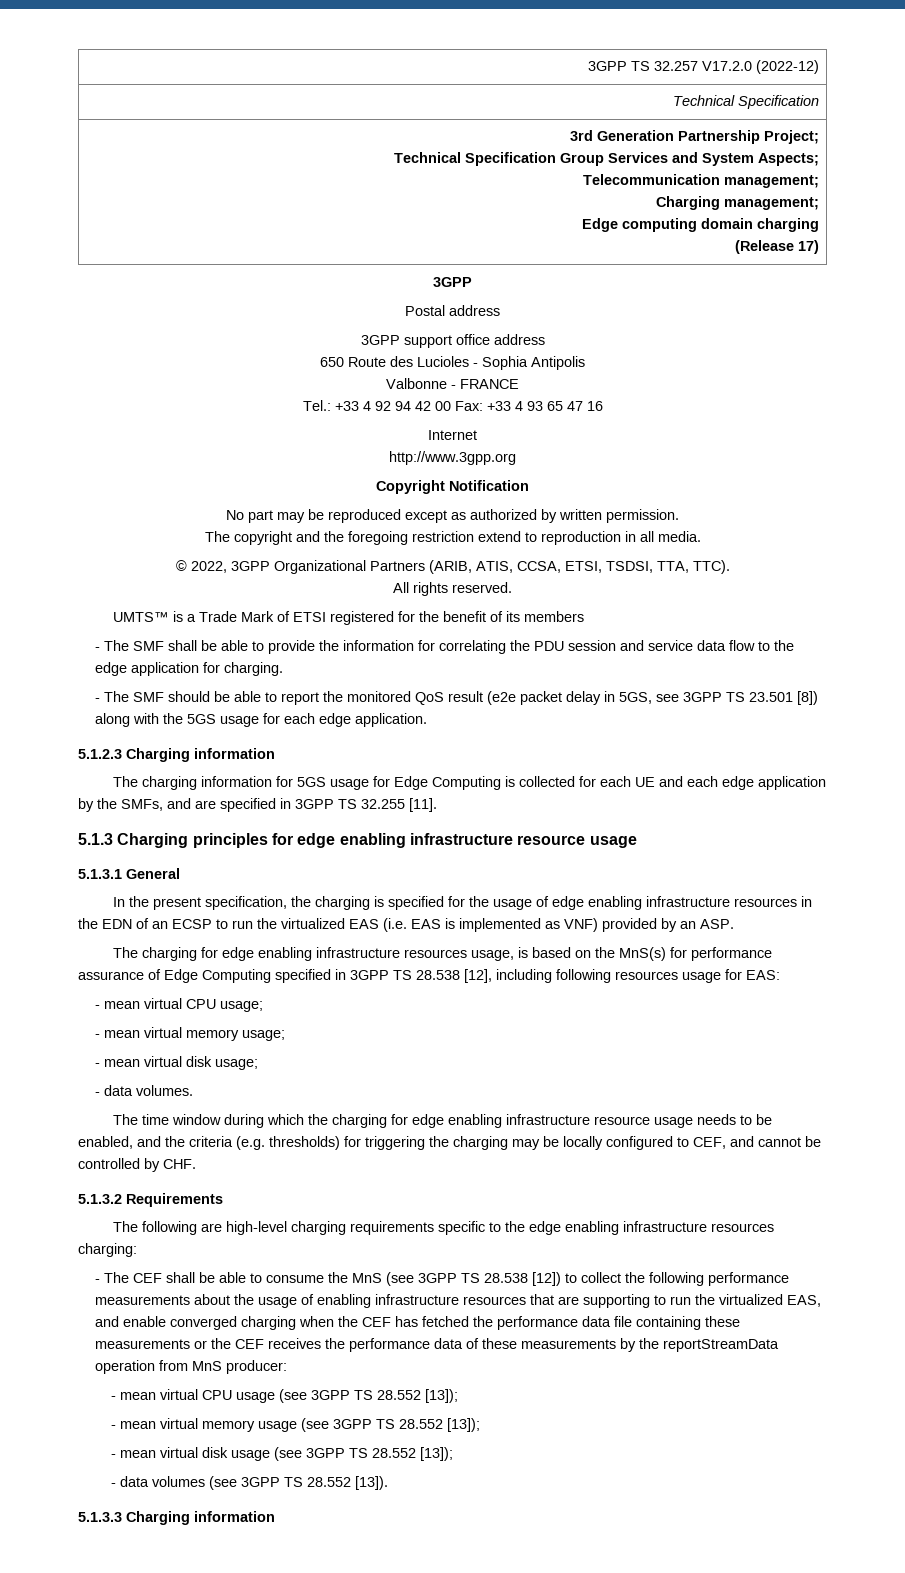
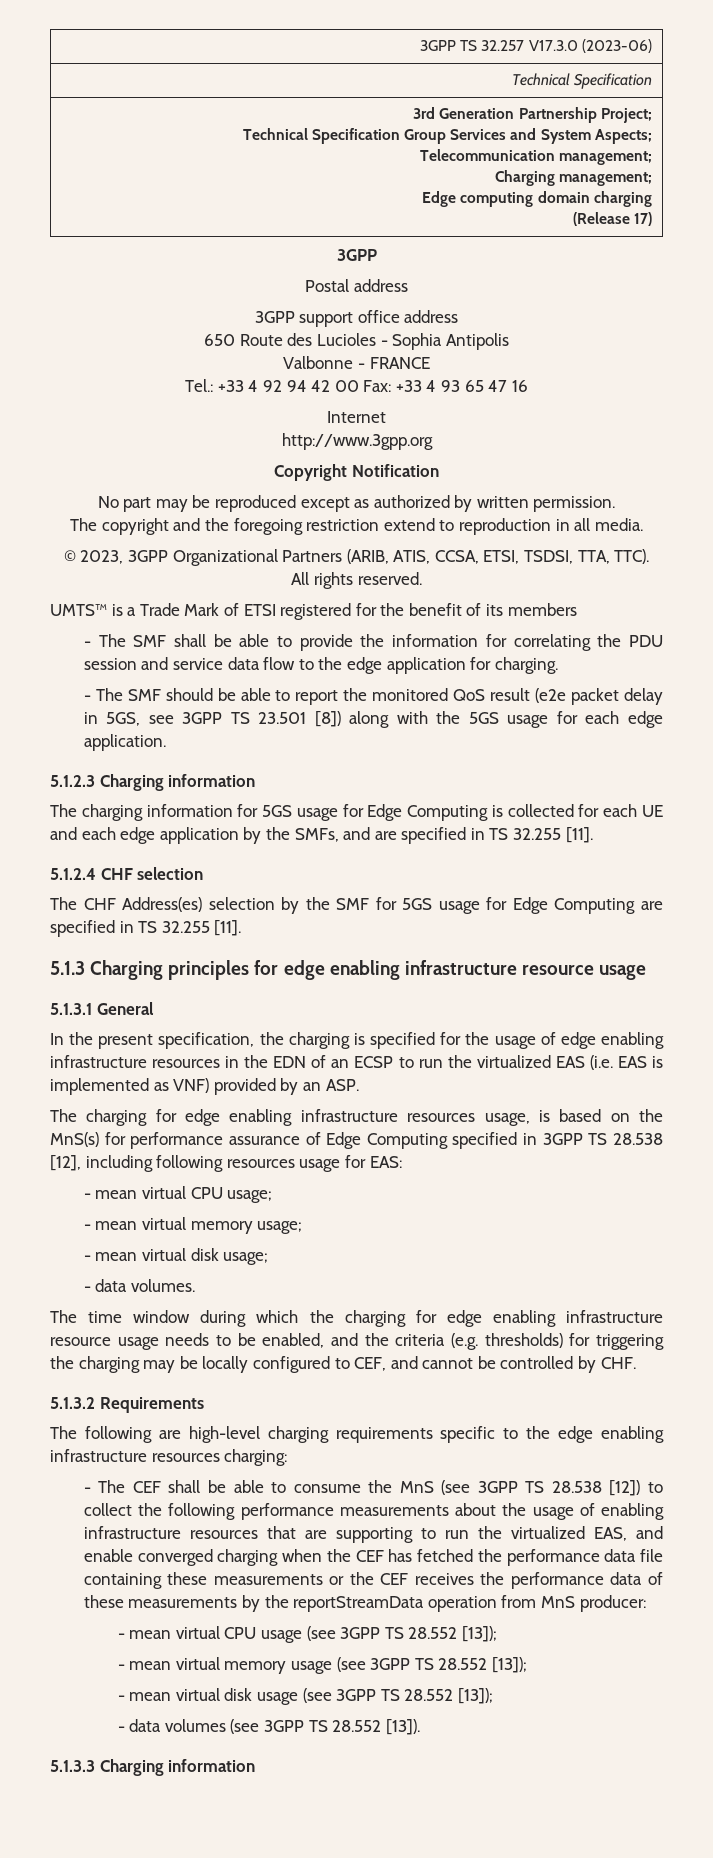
- 3GPP TS 32.257 V17.2.0 (2022-12)
+ 3GPP TS 32.257 V17.3.0 (2023-06)
- © 2022, 3GPP Organizational Partners (ARIB, ATIS, CCSA, ETSI, TSDSI, TTA, TTC).
+ © 2023, 3GPP Organizational Partners (ARIB, ATIS, CCSA, ETSI, TSDSI, TTA, TTC).
- The charging information for 5GS usage for Edge Computing is collected for each UE and each edge application by the SMFs, and are specified in 3GPP TS 32.255 [11].
+ The charging information for 5GS usage for Edge Computing is collected for each UE and each edge application by the SMFs, and are specified in TS 32.255 [11].
+ 5.1.2.4 CHF selection
+ The CHF Address(es) selection by the SMF for 5GS usage for Edge Computing are specified in TS 32.255 [11].

